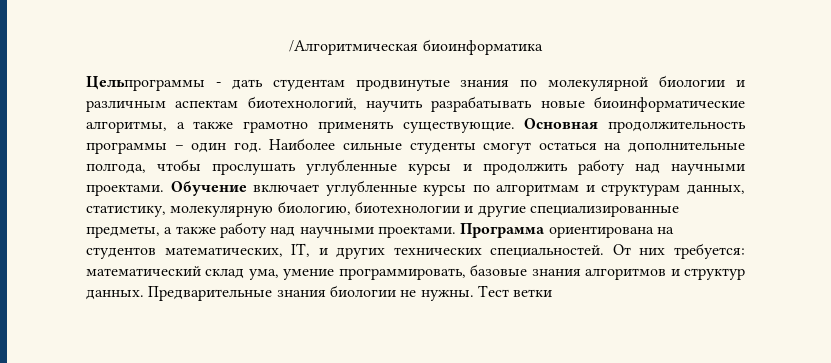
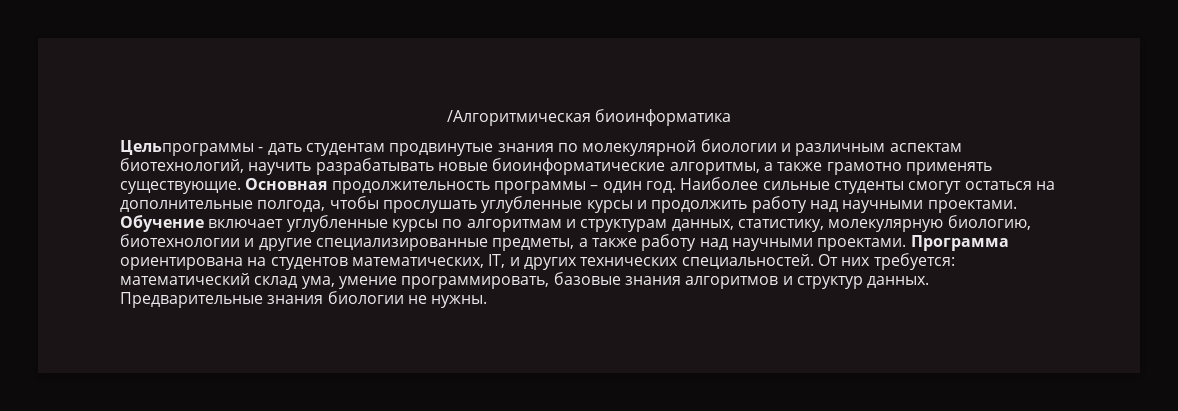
- Тест ветки

